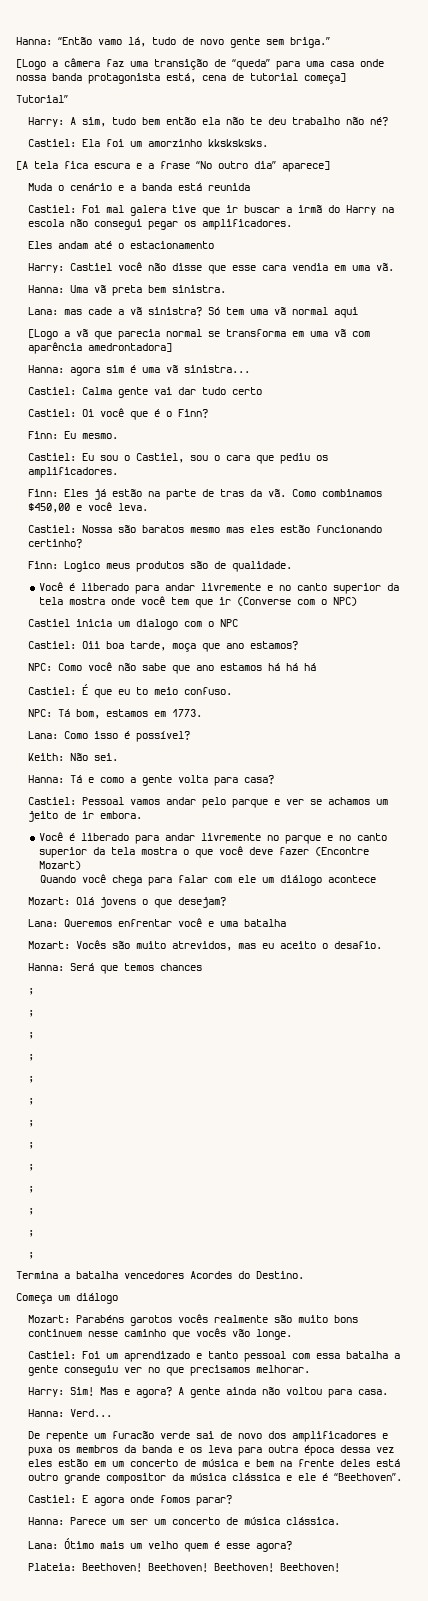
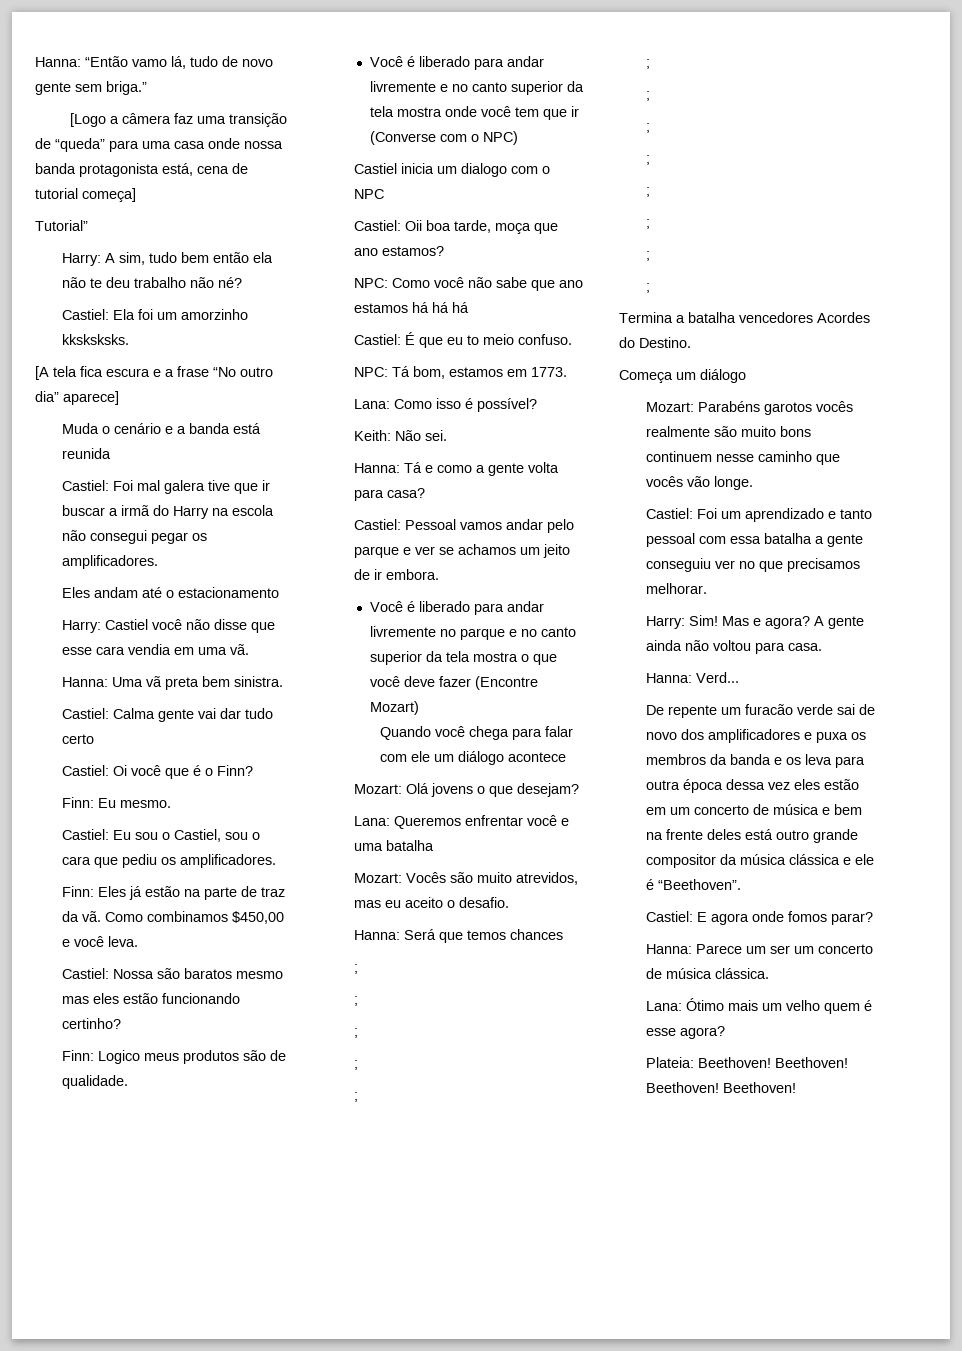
- Lana: mas cade a vã sinistra? Só tem uma vã normal aqui
- [Logo a vã que parecia normal se transforma em uma vã com aparência amedrontadora]
- Hanna: agora sim é uma vã sinistra...
- Finn: Eles já estão na parte de tras da vã.
+ Finn: Eles já estão na parte de traz da vã.

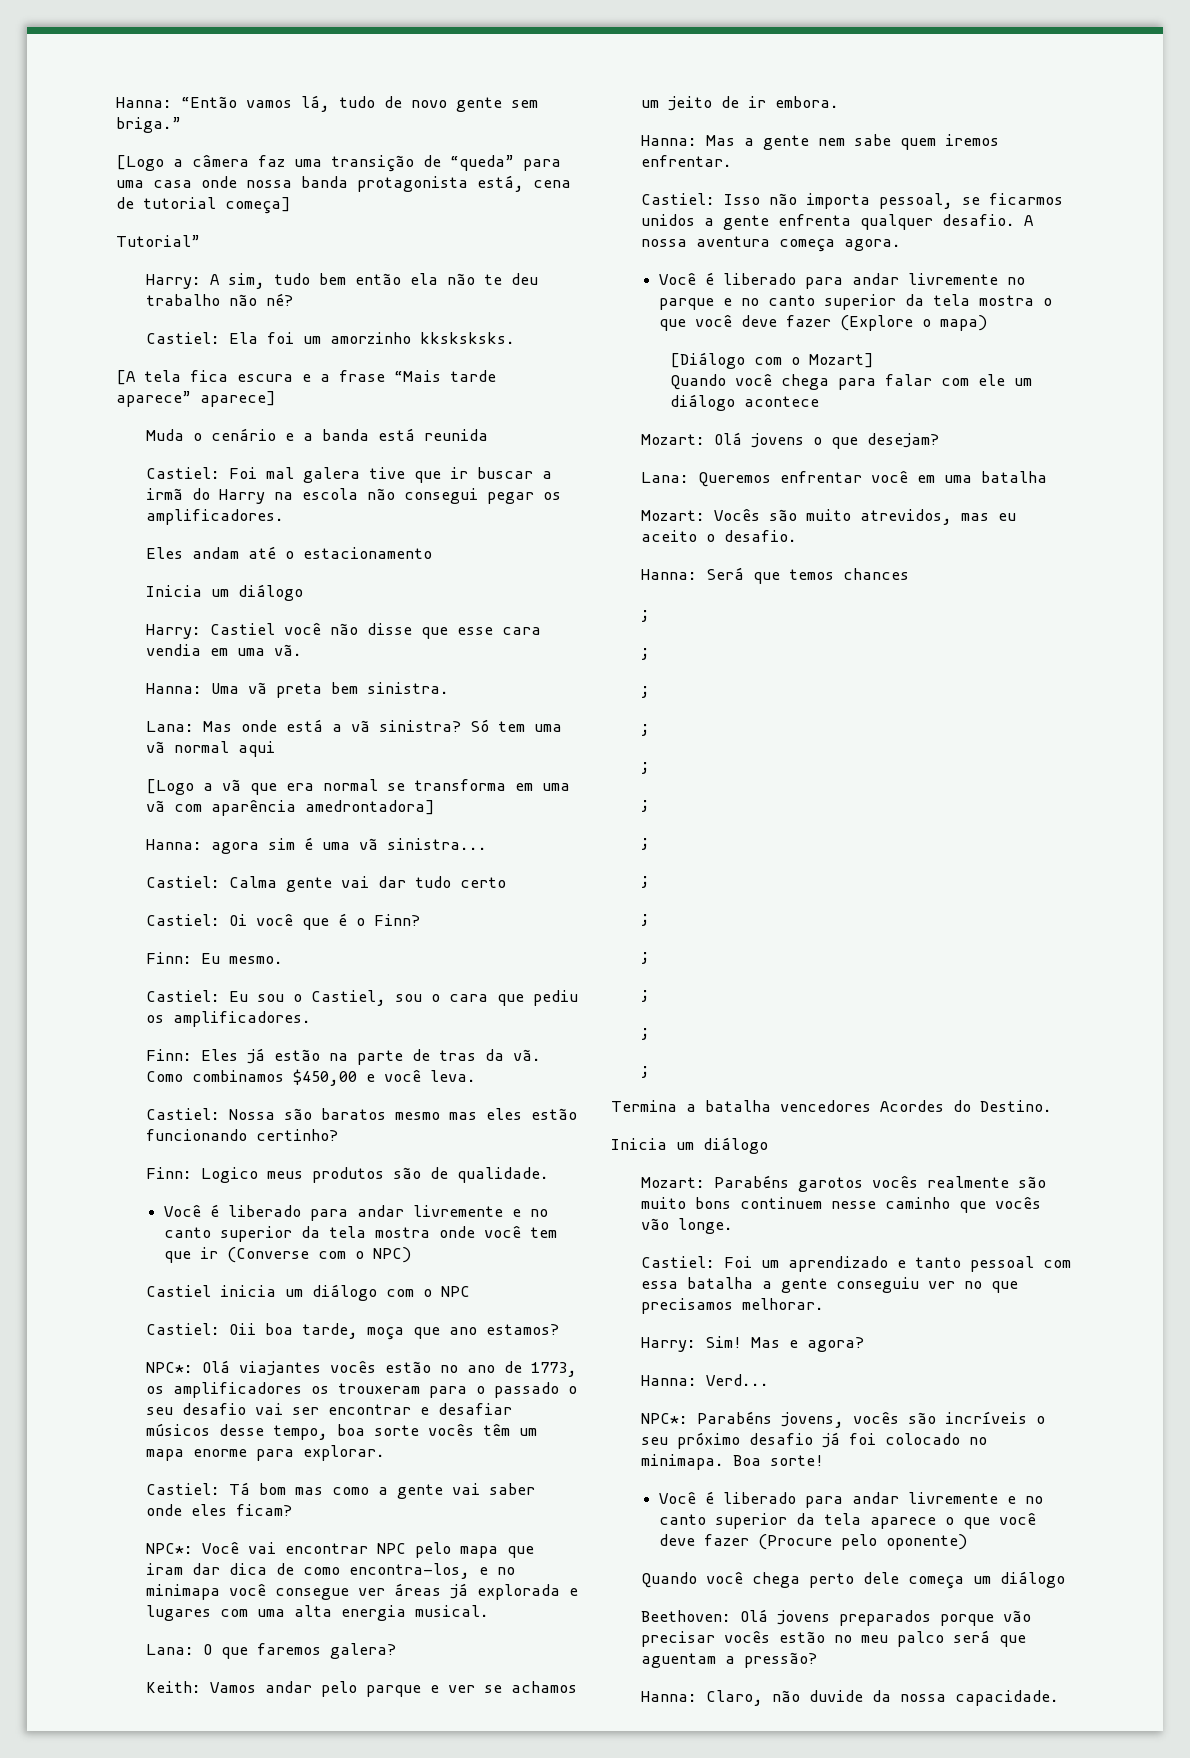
- Hanna: “Então vamo lá, tudo de novo gente sem briga.”
+ Hanna: “Então vamos lá, tudo de novo gente sem briga.”
- [A tela fica escura e a frase “No outro dia” aparece]
+ [A tela fica escura e a frase “Mais tarde aparece” aparece]
  Eles andam até o estacionamento
+ Inicia um diálogo
+ Lana: Mas onde está a vã sinistra? Só tem uma vã normal aqui
+ [Logo a vã que era normal se transforma em uma vã com aparência amedrontadora]
+ Hanna: agora sim é uma vã sinistra...
- Finn: Eles já estão na parte de traz da vã.
+ Finn: Eles já estão na parte de tras da vã.
- Castiel inicia um dialogo com o NPC
+ Castiel inicia um diálogo com o NPC
- NPC: Como você não sabe que ano estamos há há há
- Castiel: É que eu to meio confuso.
- NPC: Tá bom, estamos em 1773.
- Lana: Como isso é possível?
- Keith: Não sei.
- Hanna: Tá e como a gente volta para casa?
- Castiel: Pessoal vamos andar pelo parque e ver se achamos um jeito de ir embora.
+ NPC*: Olá viajantes vocês estão no ano de 1773, os amplificadores os trouxeram para o passado o seu desafio vai ser encontrar e desafiar músicos desse tempo, boa sorte vocês têm um mapa enorme para explorar.
+ Castiel: Tá bom mas como a gente vai saber onde eles ficam?
+ NPC*: Você vai encontrar NPC pelo mapa que iram dar dica de como encontra-los, e no minimapa você consegue ver áreas já explorada e lugares com uma alta energia musical.
+ Lana: O que faremos galera?
+ Keith: Vamos andar pelo parque e ver se achamos um jeito de ir embora.
+ Hanna: Mas a gente nem sabe quem iremos enfrentar.
+ Castiel: Isso não importa pessoal, se ficarmos unidos a gente enfrenta qualquer desafio. A nossa aventura começa agora.
- Você é liberado para andar livremente no parque e no canto superior da tela mostra o que você deve fazer (Encontre Mozart)
+ Você é liberado para andar livremente no parque e no canto superior da tela mostra o que você deve fazer (Explore o mapa)
+ [Diálogo com o Mozart]
- Lana: Queremos enfrentar você e uma batalha
+ Lana: Queremos enfrentar você em uma batalha
  Termina a batalha vencedores Acordes do Destino.
- Começa um diálogo
+ Inicia um diálogo
- Mas e agora? A gente ainda não voltou para casa.
+ Mas e agora?
  Hanna: Verd...
- De repente um furacão verde sai de novo dos amplificadores e puxa os membros da banda e os leva para outra época dessa vez eles estão em um concerto de música e bem na frente deles está outro grande compositor da música clássica e ele é “Beethoven”.
- Castiel: E agora onde fomos parar?
- Hanna: Parece um ser um concerto de música clássica.
- Lana: Ótimo mais um velho quem é esse agora?
- Plateia: Beethoven! Beethoven! Beethoven! Beethoven!
+ NPC*: Parabéns jovens, vocês são incríveis o seu próximo desafio já foi colocado no minimapa. Boa sorte!
+ Você é liberado para andar livremente e no canto superior da tela aparece o que você deve fazer (Procure pelo oponente)
+ Quando você chega perto dele começa um diálogo
+ Beethoven: Olá jovens preparados porque vão precisar vocês estão no meu palco será que aguentam a pressão?
+ Hanna: Claro, não duvide da nossa capacidade.

